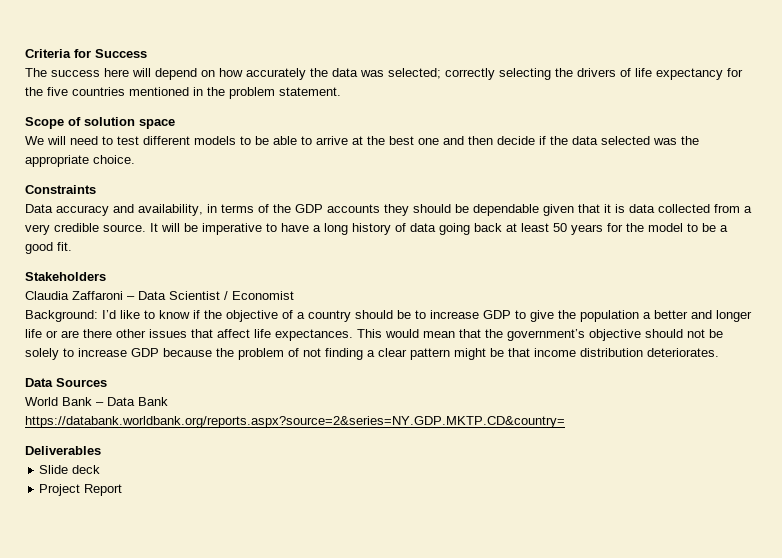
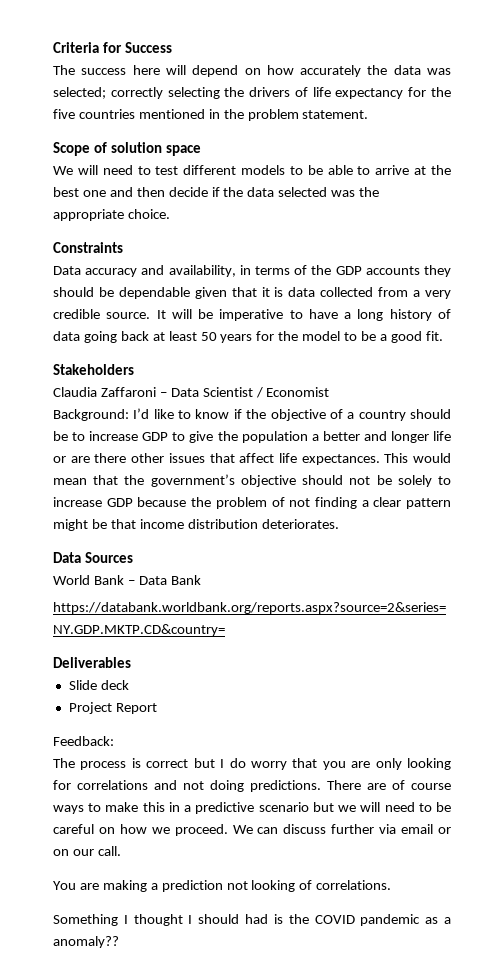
+ Feedback:
+ The process is correct but I do worry that you are only looking for correlations and not doing predictions. There are of course ways to make this in a predictive scenario but we will need to be careful on how we proceed. We can discuss further via email or on our call.
+ You are making a prediction not looking of correlations.
+ Something I thought I should had is the COVID pandemic as a anomaly??

